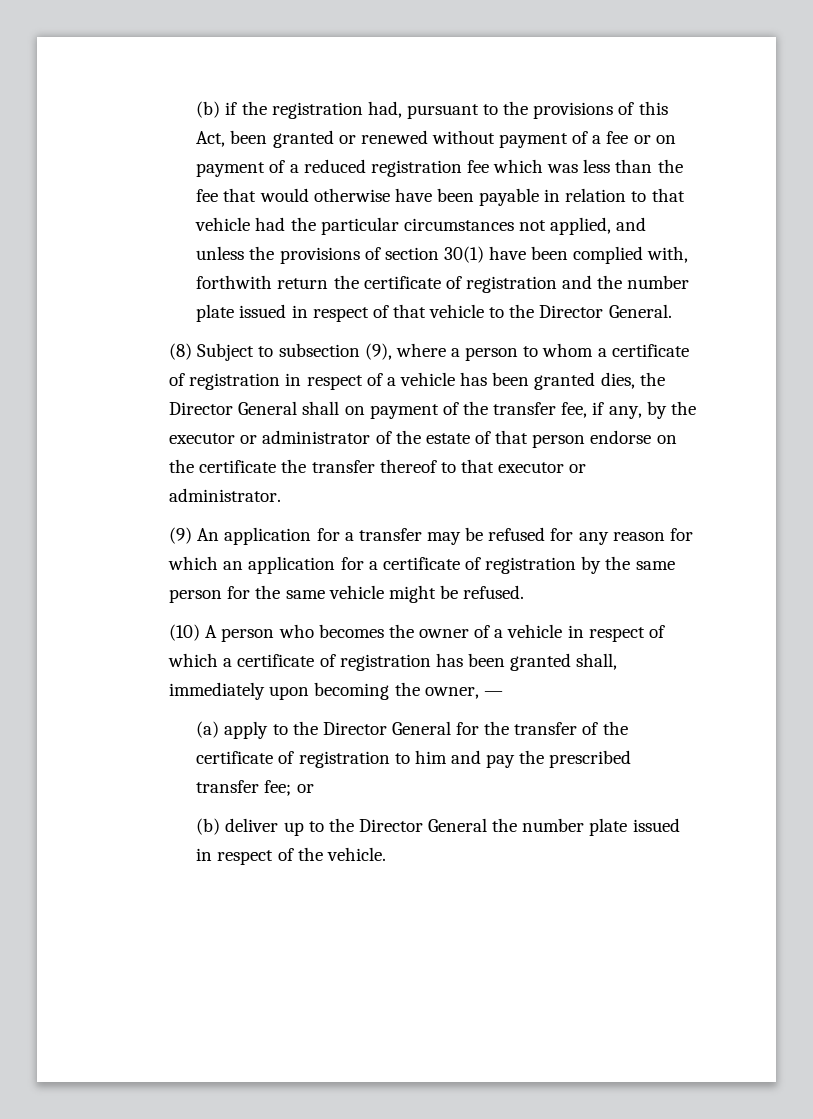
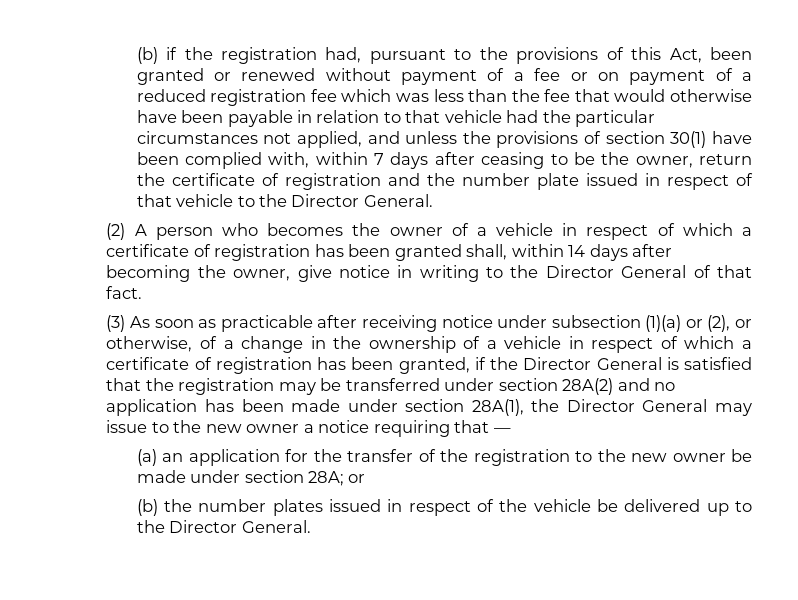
- (b) if the registration had, pursuant to the provisions of this Act, been granted or renewed without payment of a fee or on payment of a reduced registration fee which was less than the fee that would otherwise have been payable in relation to that vehicle had the particular circumstances not applied, and unless the provisions of section 30(1) have been complied with, forthwith return the certificate of registration and the number plate issued in respect of that vehicle to the Director General.
+ (b) if the registration had, pursuant to the provisions of this Act, been granted or renewed without payment of a fee or on payment of a reduced registration fee which was less than the fee that would otherwise have been payable in relation to that vehicle had the particular circumstances not applied, and unless the provisions of section 30(1) have been complied with, within 7 days after ceasing to be the owner, return the certificate of registration and the number plate issued in respect of that vehicle to the Director General.
- (8) Subject to subsection (9), where a person to whom a certificate of registration in respect of a vehicle has been granted dies, the Director General shall on payment of the transfer fee, if any, by the executor or administrator of the estate of that person endorse on the certificate the transfer thereof to that executor or administrator.
- (9) An application for a transfer may be refused for any reason for which an application for a certificate of registration by the same person for the same vehicle might be refused.
- (10) A person who becomes the owner of a vehicle in respect of which a certificate of registration has been granted shall, immediately upon becoming the owner, —
- (a) apply to the Director General for the transfer of the certificate of registration to him and pay the prescribed transfer fee; or
- (b) deliver up to the Director General the number plate issued in respect of the vehicle.
+ (2) A person who becomes the owner of a vehicle in respect of which a certificate of registration has been granted shall, within 14 days after becoming the owner, give notice in writing to the Director General of that fact.
+ (3) As soon as practicable after receiving notice under subsection (1)(a) or (2), or otherwise, of a change in the ownership of a vehicle in respect of which a certificate of registration has been granted, if the Director General is satisfied that the registration may be transferred under section 28A(2) and no application has been made under section 28A(1), the Director General may issue to the new owner a notice requiring that —
+ (a) an application for the transfer of the registration to the new owner be made under section 28A; or
+ (b) the number plates issued in respect of the vehicle be delivered up to the Director General.

